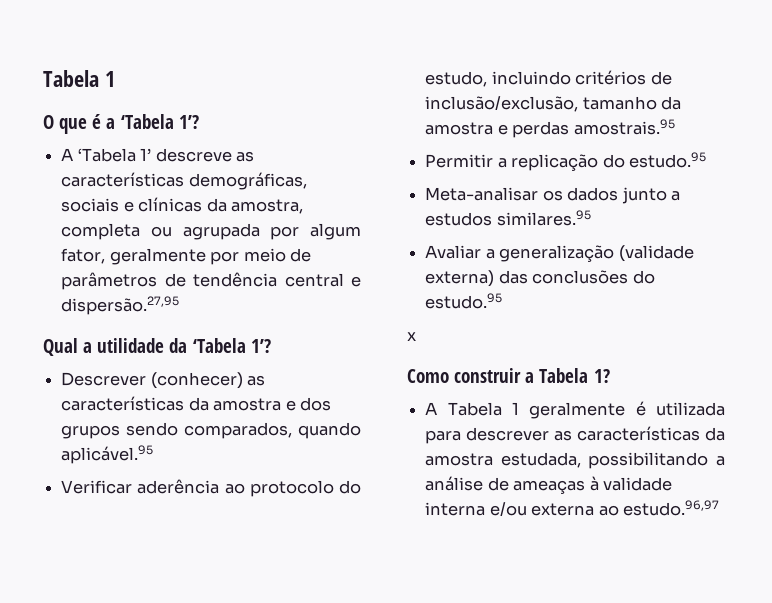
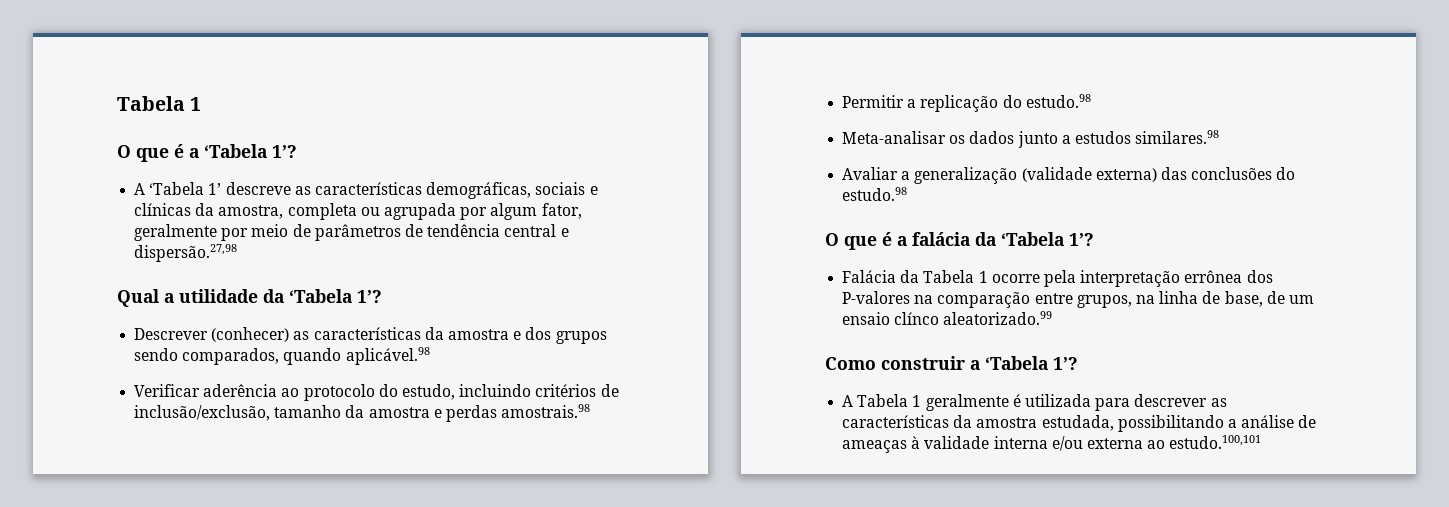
- A ‘Tabela 1’ descreve as características demográficas, sociais e clínicas da amostra, completa ou agrupada por algum fator, geralmente por meio de parâmetros de tendência central e dispersão.27,95
+ A ‘Tabela 1’ descreve as características demográficas, sociais e clínicas da amostra, completa ou agrupada por algum fator, geralmente por meio de parâmetros de tendência central e dispersão.27,98
- Descrever (conhecer) as características da amostra e dos grupos sendo comparados, quando aplicável.95
+ Descrever (conhecer) as características da amostra e dos grupos sendo comparados, quando aplicável.98
- Verificar aderência ao protocolo do estudo, incluindo critérios de inclusão/exclusão, tamanho da amostra e perdas amostrais.95
+ Verificar aderência ao protocolo do estudo, incluindo critérios de inclusão/exclusão, tamanho da amostra e perdas amostrais.98
- Permitir a replicação do estudo.95
+ Permitir a replicação do estudo.98
- Meta-analisar os dados junto a estudos similares.95
+ Meta-analisar os dados junto a estudos similares.98
- Avaliar a generalização (validade externa) das conclusões do estudo.95
- x
+ Avaliar a generalização (validade externa) das conclusões do estudo.98
+ O que é a falácia da ‘Tabela 1’?
+ Falácia da Tabela 1 ocorre pela interpretação errônea dos P-valores na comparação entre grupos, na linha de base, de um ensaio clínco aleatorizado.99
- Como construir a Tabela 1?
+ Como construir a ‘Tabela 1’?
- A Tabela 1 geralmente é utilizada para descrever as características da amostra estudada, possibilitando a análise de ameaças à validade interna e/ou externa ao estudo.96,97
+ A Tabela 1 geralmente é utilizada para descrever as características da amostra estudada, possibilitando a análise de ameaças à validade interna e/ou externa ao estudo.100,101

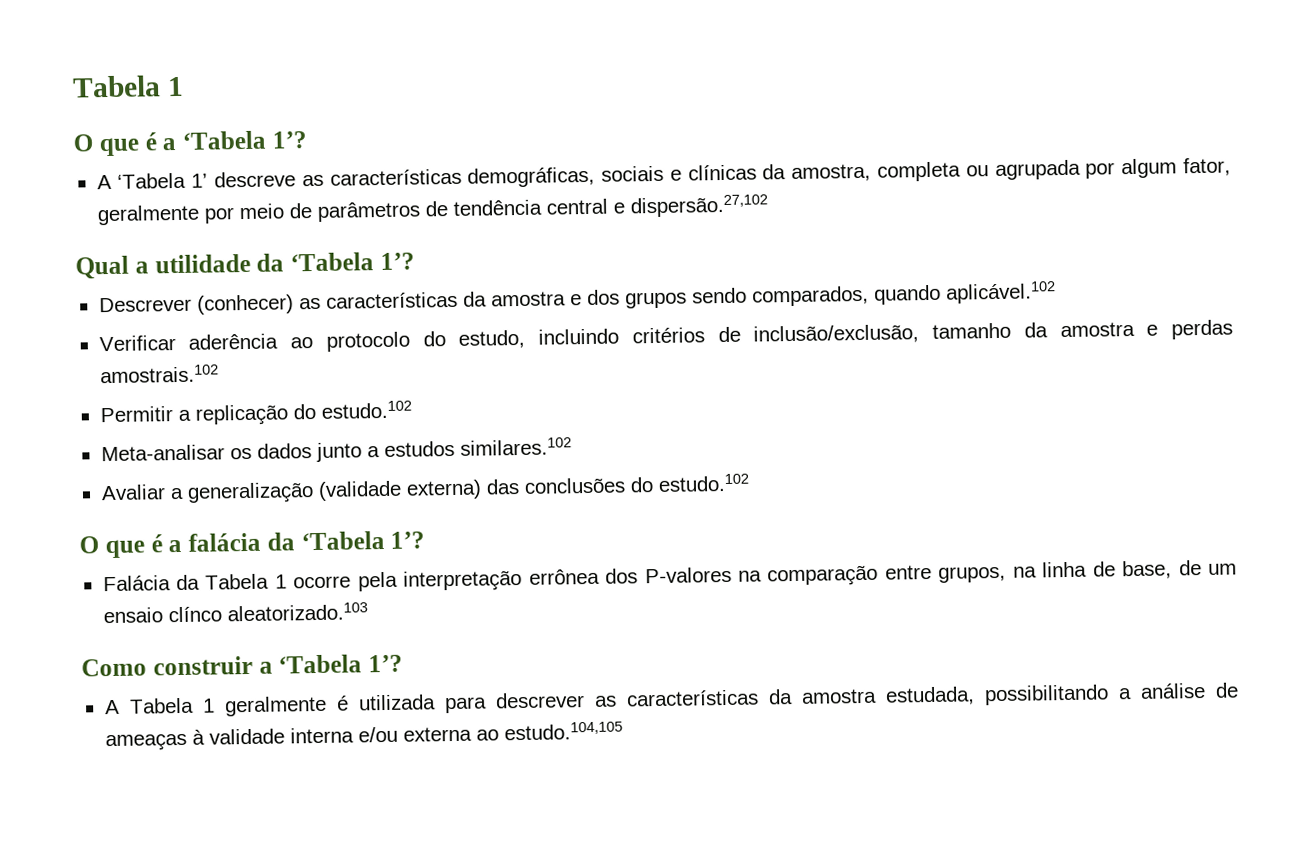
- A ‘Tabela 1’ descreve as características demográficas, sociais e clínicas da amostra, completa ou agrupada por algum fator, geralmente por meio de parâmetros de tendência central e dispersão.27,98
+ A ‘Tabela 1’ descreve as características demográficas, sociais e clínicas da amostra, completa ou agrupada por algum fator, geralmente por meio de parâmetros de tendência central e dispersão.27,102
- Descrever (conhecer) as características da amostra e dos grupos sendo comparados, quando aplicável.98
+ Descrever (conhecer) as características da amostra e dos grupos sendo comparados, quando aplicável.102
- Verificar aderência ao protocolo do estudo, incluindo critérios de inclusão/exclusão, tamanho da amostra e perdas amostrais.98
+ Verificar aderência ao protocolo do estudo, incluindo critérios de inclusão/exclusão, tamanho da amostra e perdas amostrais.102
- Permitir a replicação do estudo.98
+ Permitir a replicação do estudo.102
- Meta-analisar os dados junto a estudos similares.98
+ Meta-analisar os dados junto a estudos similares.102
- Avaliar a generalização (validade externa) das conclusões do estudo.98
+ Avaliar a generalização (validade externa) das conclusões do estudo.102
- Falácia da Tabela 1 ocorre pela interpretação errônea dos P-valores na comparação entre grupos, na linha de base, de um ensaio clínco aleatorizado.99
+ Falácia da Tabela 1 ocorre pela interpretação errônea dos P-valores na comparação entre grupos, na linha de base, de um ensaio clínco aleatorizado.103
- A Tabela 1 geralmente é utilizada para descrever as características da amostra estudada, possibilitando a análise de ameaças à validade interna e/ou externa ao estudo.100,101
+ A Tabela 1 geralmente é utilizada para descrever as características da amostra estudada, possibilitando a análise de ameaças à validade interna e/ou externa ao estudo.104,105

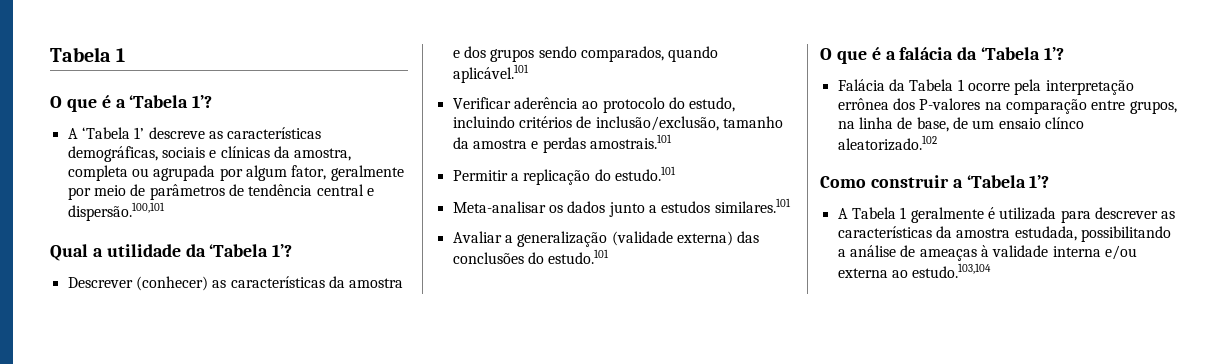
- A ‘Tabela 1’ descreve as características demográficas, sociais e clínicas da amostra, completa ou agrupada por algum fator, geralmente por meio de parâmetros de tendência central e dispersão.27,102
+ A ‘Tabela 1’ descreve as características demográficas, sociais e clínicas da amostra, completa ou agrupada por algum fator, geralmente por meio de parâmetros de tendência central e dispersão.100,101
- Descrever (conhecer) as características da amostra e dos grupos sendo comparados, quando aplicável.102
+ Descrever (conhecer) as características da amostra e dos grupos sendo comparados, quando aplicável.101
- Verificar aderência ao protocolo do estudo, incluindo critérios de inclusão/exclusão, tamanho da amostra e perdas amostrais.102
+ Verificar aderência ao protocolo do estudo, incluindo critérios de inclusão/exclusão, tamanho da amostra e perdas amostrais.101
- Permitir a replicação do estudo.102
+ Permitir a replicação do estudo.101
- Meta-analisar os dados junto a estudos similares.102
+ Meta-analisar os dados junto a estudos similares.101
- Avaliar a generalização (validade externa) das conclusões do estudo.102
+ Avaliar a generalização (validade externa) das conclusões do estudo.101
- Falácia da Tabela 1 ocorre pela interpretação errônea dos P-valores na comparação entre grupos, na linha de base, de um ensaio clínco aleatorizado.103
+ Falácia da Tabela 1 ocorre pela interpretação errônea dos P-valores na comparação entre grupos, na linha de base, de um ensaio clínco aleatorizado.102
- A Tabela 1 geralmente é utilizada para descrever as características da amostra estudada, possibilitando a análise de ameaças à validade interna e/ou externa ao estudo.104,105
+ A Tabela 1 geralmente é utilizada para descrever as características da amostra estudada, possibilitando a análise de ameaças à validade interna e/ou externa ao estudo.103,104

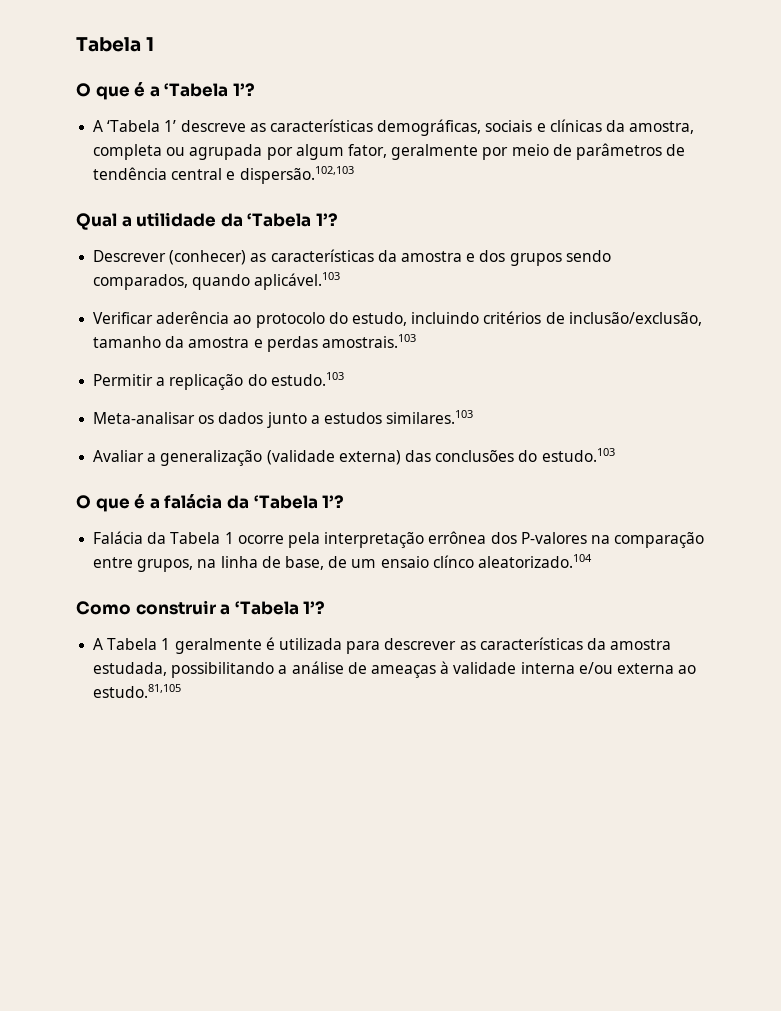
- A ‘Tabela 1’ descreve as características demográficas, sociais e clínicas da amostra, completa ou agrupada por algum fator, geralmente por meio de parâmetros de tendência central e dispersão.100,101
+ A ‘Tabela 1’ descreve as características demográficas, sociais e clínicas da amostra, completa ou agrupada por algum fator, geralmente por meio de parâmetros de tendência central e dispersão.102,103
- Descrever (conhecer) as características da amostra e dos grupos sendo comparados, quando aplicável.101
+ Descrever (conhecer) as características da amostra e dos grupos sendo comparados, quando aplicável.103
- Verificar aderência ao protocolo do estudo, incluindo critérios de inclusão/exclusão, tamanho da amostra e perdas amostrais.101
+ Verificar aderência ao protocolo do estudo, incluindo critérios de inclusão/exclusão, tamanho da amostra e perdas amostrais.103
- Permitir a replicação do estudo.101
+ Permitir a replicação do estudo.103
- Meta-analisar os dados junto a estudos similares.101
+ Meta-analisar os dados junto a estudos similares.103
- Avaliar a generalização (validade externa) das conclusões do estudo.101
+ Avaliar a generalização (validade externa) das conclusões do estudo.103
- Falácia da Tabela 1 ocorre pela interpretação errônea dos P-valores na comparação entre grupos, na linha de base, de um ensaio clínco aleatorizado.102
+ Falácia da Tabela 1 ocorre pela interpretação errônea dos P-valores na comparação entre grupos, na linha de base, de um ensaio clínco aleatorizado.104
- A Tabela 1 geralmente é utilizada para descrever as características da amostra estudada, possibilitando a análise de ameaças à validade interna e/ou externa ao estudo.103,104
+ A Tabela 1 geralmente é utilizada para descrever as características da amostra estudada, possibilitando a análise de ameaças à validade interna e/ou externa ao estudo.81,105

